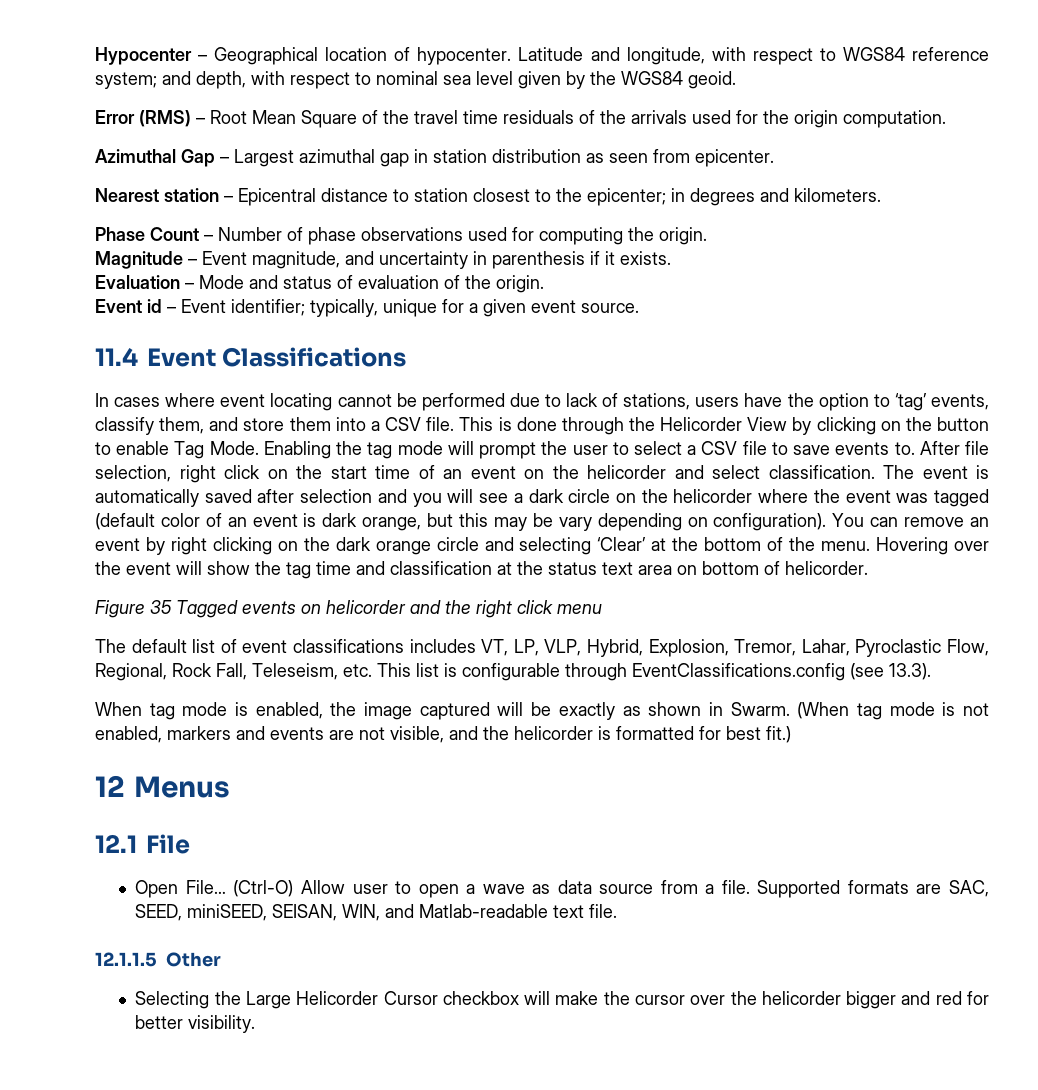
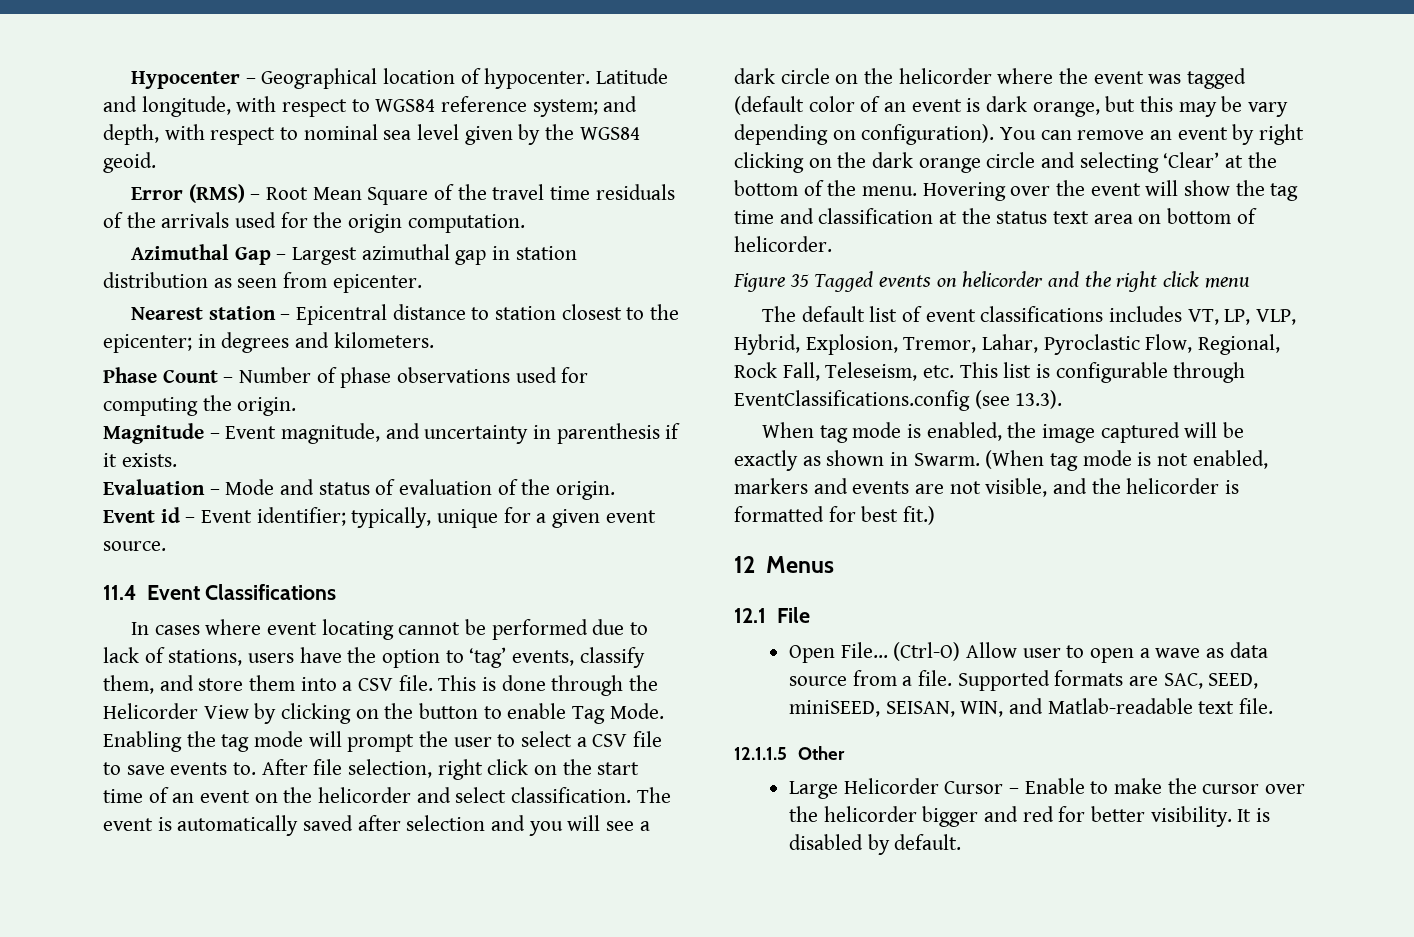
- Selecting the Large Helicorder Cursor checkbox will make the cursor over the helicorder bigger and red for better visibility.
+ Large Helicorder Cursor – Enable to make the cursor over the helicorder bigger and red for better visibility.
+ It is disabled by default.

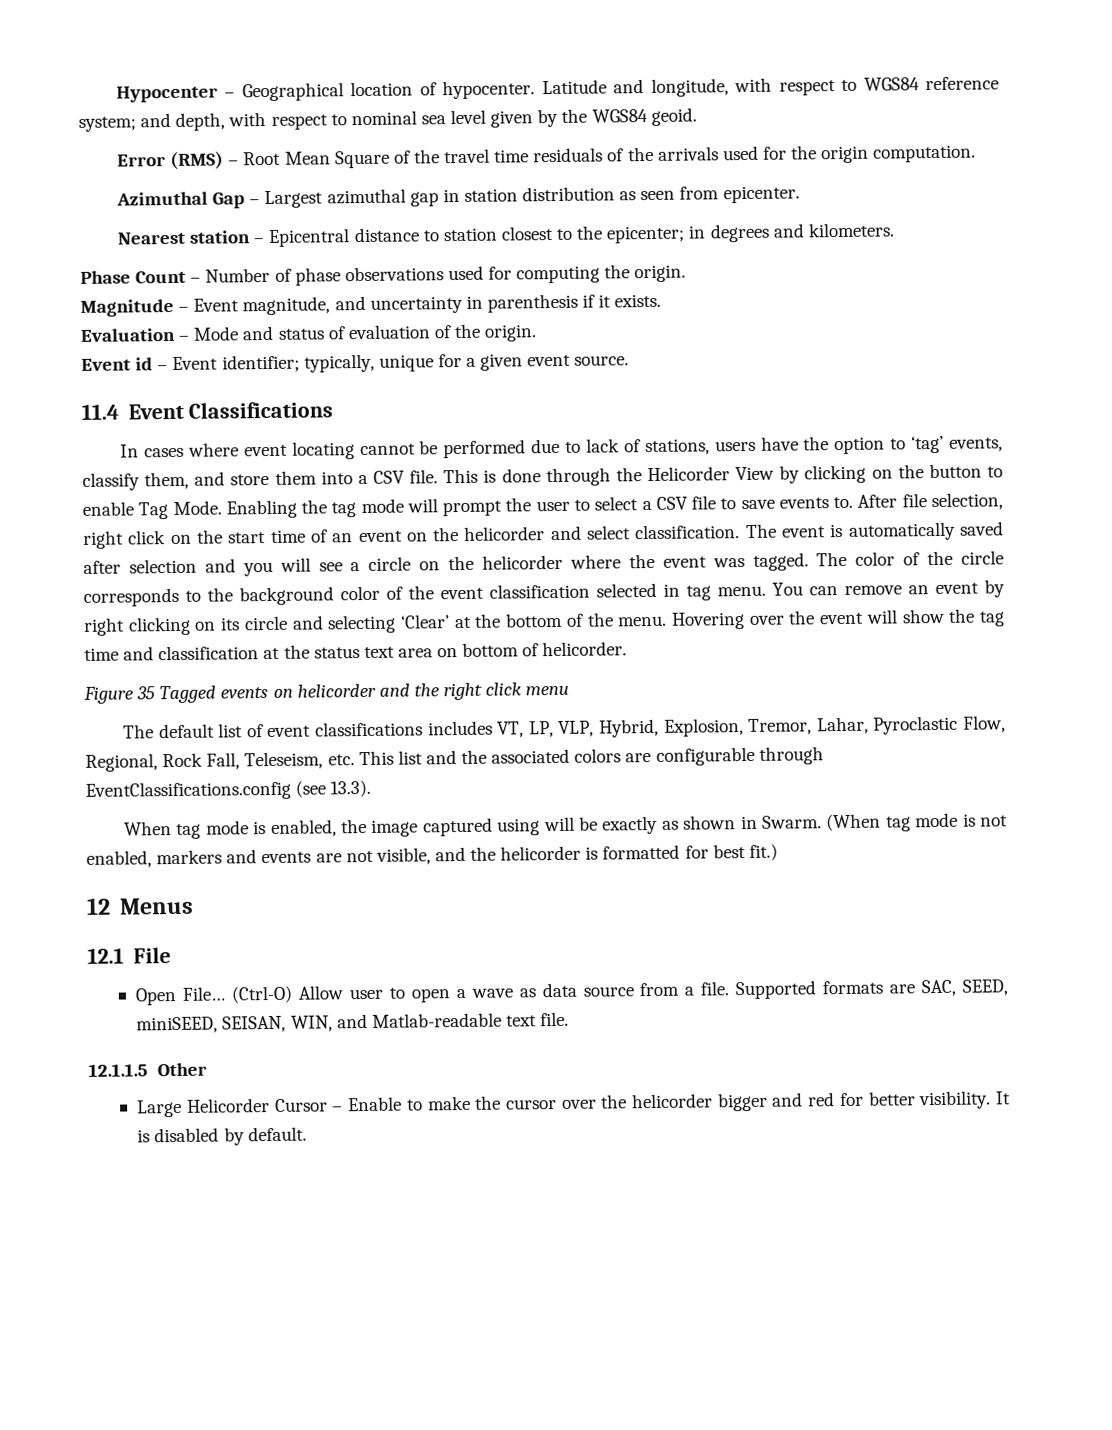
- The event is automatically saved after selection and you will see a dark circle on the helicorder where the event was tagged (default color of an event is dark orange, but this may be vary depending on configuration).
+ The event is automatically saved after selection and you will see a circle on the helicorder where the event was tagged. The color of the circle corresponds to the background color of the event classification selected in tag menu.
- You can remove an event by right clicking on the dark orange circle and selecting ‘Clear’ at the bottom of the menu.
+ You can remove an event by right clicking on its circle and selecting ‘Clear’ at the bottom of the menu.
- The default list of event classifications includes VT, LP, VLP, Hybrid, Explosion, Tremor, Lahar, Pyroclastic Flow, Regional, Rock Fall, Teleseism, etc. This list is configurable through EventClassifications.config (see 13.3).
+ The default list of event classifications includes VT, LP, VLP, Hybrid, Explosion, Tremor, Lahar, Pyroclastic Flow, Regional, Rock Fall, Teleseism, etc. This list and the associated colors are configurable through EventClassifications.config (see 13.3).
- When tag mode is enabled, the image captured will be exactly as shown in Swarm.
+ When tag mode is enabled, the image captured using will be exactly as shown in Swarm.

